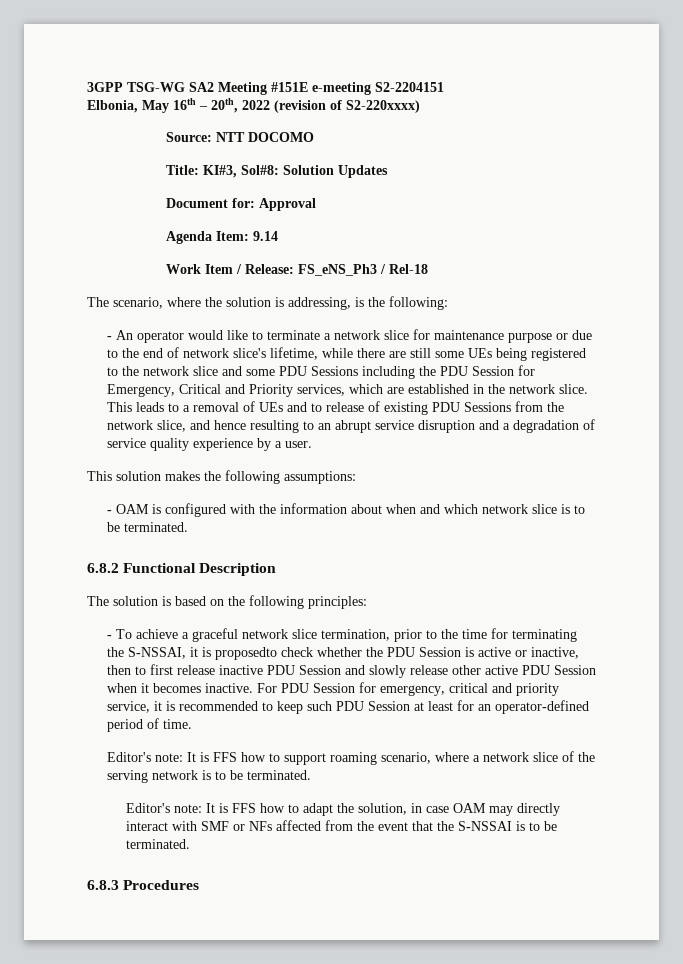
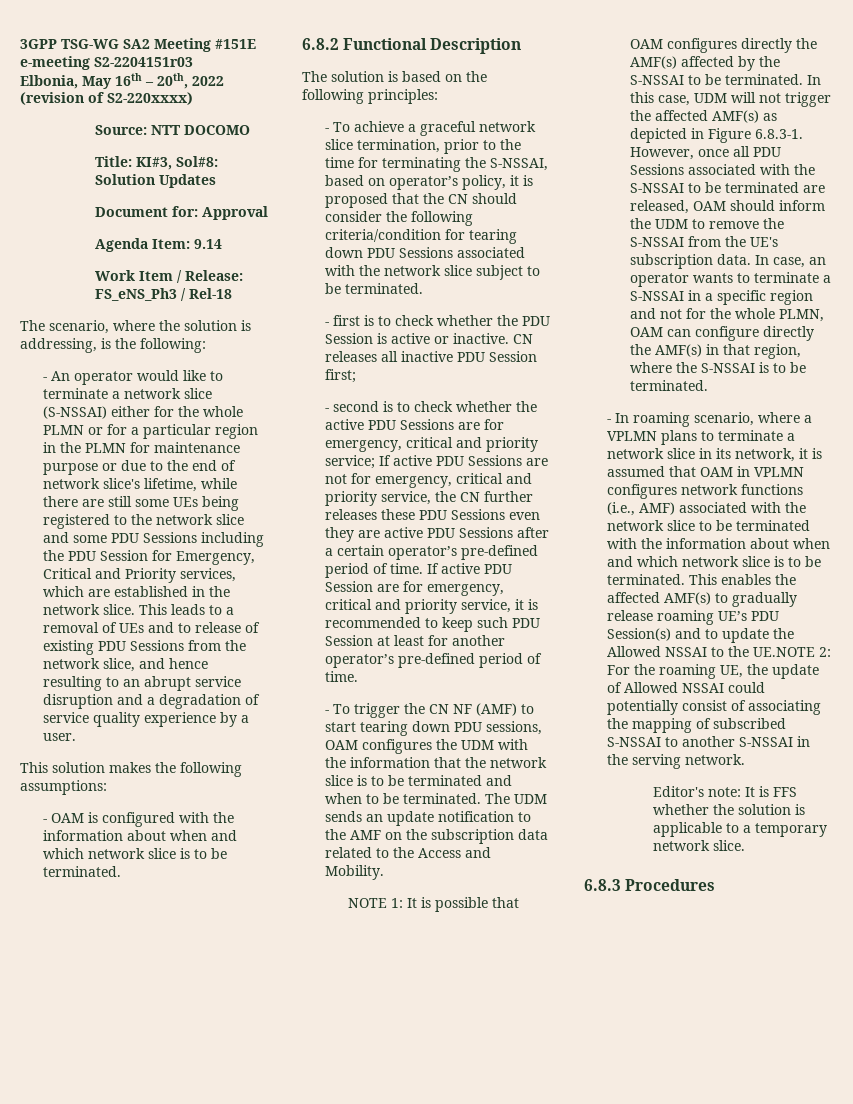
- 3GPP TSG-WG SA2 Meeting #151E e-meeting S2-2204151
+ 3GPP TSG-WG SA2 Meeting #151E e-meeting S2-2204151r03
- - An operator would like to terminate a network slice for maintenance purpose or due to the end of network slice's lifetime, while there are still some UEs being registered to the network slice and some PDU Sessions including the PDU Session for Emergency, Critical and Priority services, which are established in the network slice.
+ - An operator would like to terminate a network slice (S-NSSAI) either for the whole PLMN or for a particular region in the PLMN for maintenance purpose or due to the end of network slice's lifetime, while there are still some UEs being registered to the network slice and some PDU Sessions including the PDU Session for Emergency, Critical and Priority services, which are established in the network slice.
- - To achieve a graceful network slice termination, prior to the time for terminating the S-NSSAI, it is proposedto check whether the PDU Session is active or inactive, then to first release inactive PDU Session and slowly release other active PDU Session when it becomes inactive. For PDU Session for emergency, critical and priority service, it is recommended to keep such PDU Session at least for an operator-defined period of time.
+ - To achieve a graceful network slice termination, prior to the time for terminating the S-NSSAI, based on operator’s policy, it is proposed that the CN should consider the following criteria/condition for tearing down PDU Sessions associated with the network slice subject to be terminated.
+ - first is to check whether the PDU Session is active or inactive. CN releases all inactive PDU Session first;
+ - second is to check whether the active PDU Sessions are for emergency, critical and priority service; If active PDU Sessions are not for emergency, critical and priority service, the CN further releases these PDU Sessions even they are active PDU Sessions after a certain operator’s pre-defined period of time. If active PDU Session are for emergency, critical and priority service, it is recommended to keep such PDU Session at least for another operator’s pre-defined period of time.
- Editor's note: It is FFS how to support roaming scenario, where a network slice of the serving network is to be terminated.
- Editor's note: It is FFS how to adapt the solution, in case OAM may directly interact with SMF or NFs affected from the event that the S-NSSAI is to be terminated.
+ - To trigger the CN NF (AMF) to start tearing down PDU sessions, OAM configures the UDM with the information that the network slice is to be terminated and when to be terminated. The UDM sends an update notification to the AMF on the subscription data related to the Access and Mobility.
+ NOTE 1: It is possible that OAM configures directly the AMF(s) affected by the S-NSSAI to be terminated. In this case, UDM will not trigger the affected AMF(s) as depicted in Figure 6.8.3-1. However, once all PDU Sessions associated with the S-NSSAI to be terminated are released, OAM should inform the UDM to remove the S-NSSAI from the UE's subscription data. In case, an operator wants to terminate a S-NSSAI in a specific region and not for the whole PLMN, OAM can configure directly the AMF(s) in that region, where the S-NSSAI is to be terminated.
+ - In roaming scenario, where a VPLMN plans to terminate a network slice in its network, it is assumed that OAM in VPLMN configures network functions (i.e., AMF) associated with the network slice to be terminated with the information about when and which network slice is to be terminated. This enables the affected AMF(s) to gradually release roaming UE’s PDU Session(s) and to update the Allowed NSSAI to the UE.NOTE 2: For the roaming UE, the update of Allowed NSSAI could potentially consist of associating the mapping of subscribed S-NSSAI to another S-NSSAI in the serving network.
+ Editor's note: It is FFS whether the solution is applicable to a temporary network slice.

